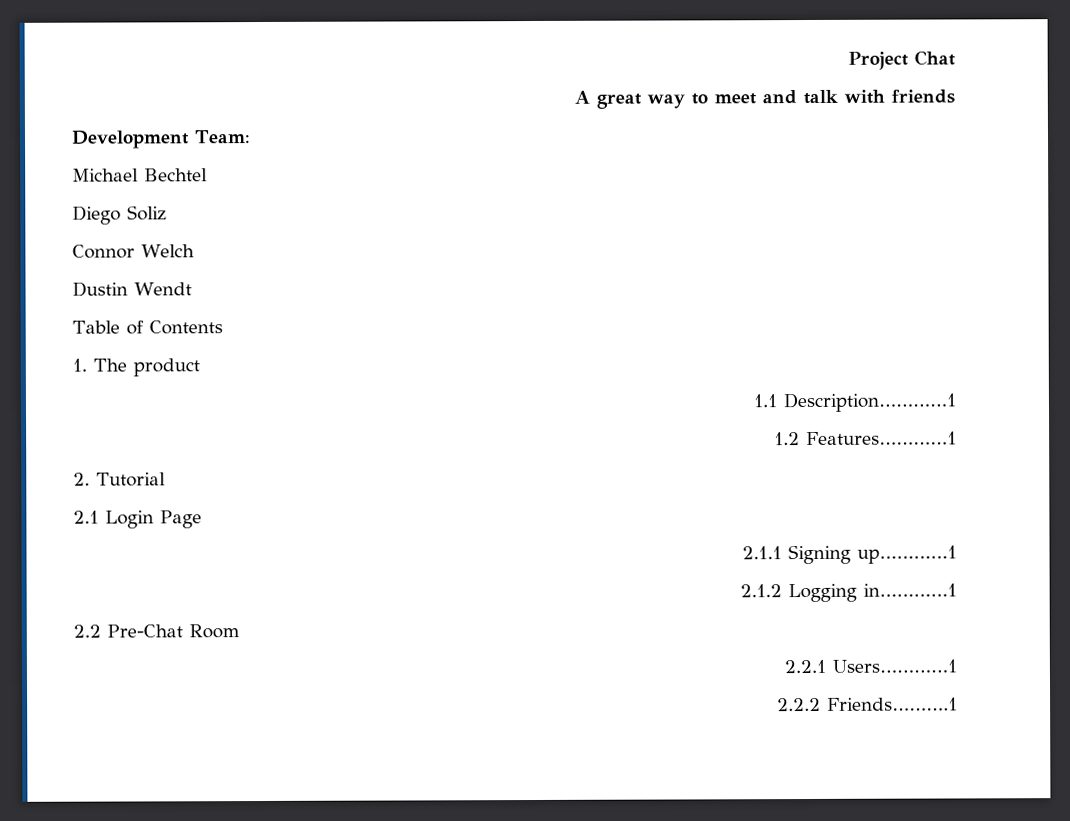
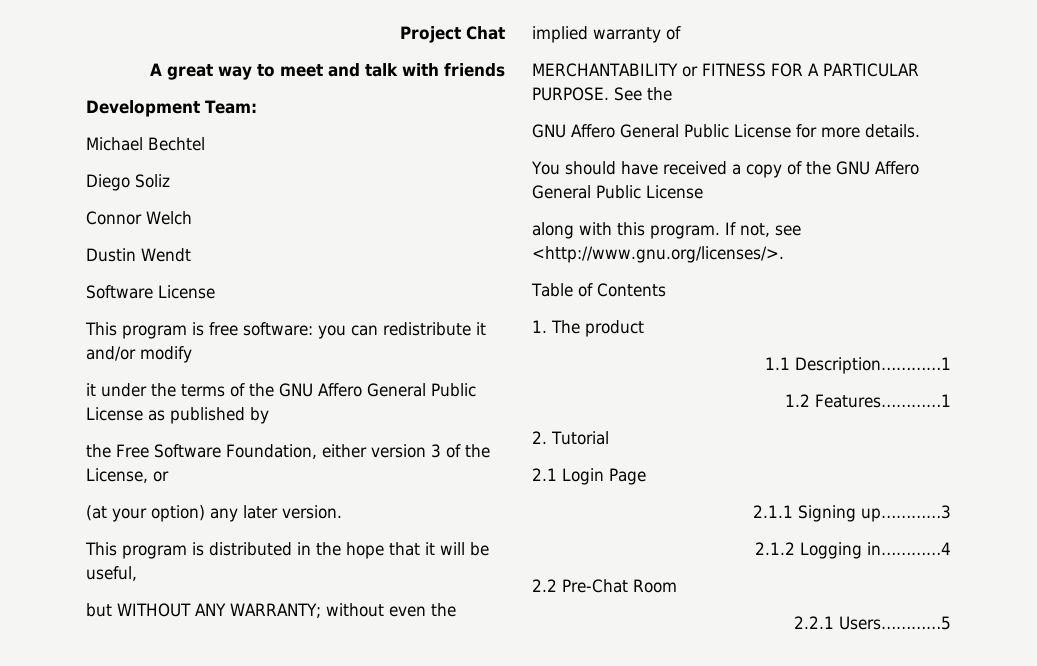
+ Software License
+ This program is free software: you can redistribute it and/or modify
+ it under the terms of the GNU Affero General Public License as published by
+ the Free Software Foundation, either version 3 of the License, or
+ (at your option) any later version.
+ This program is distributed in the hope that it will be useful,
+ but WITHOUT ANY WARRANTY; without even the implied warranty of
+ MERCHANTABILITY or FITNESS FOR A PARTICULAR PURPOSE. See the
+ GNU Affero General Public License for more details.
+ You should have received a copy of the GNU Affero General Public License
+ along with this program. If not, see <http://www.gnu.org/licenses/>.
- 2.1.1 Signing up…………1
+ 2.1.1 Signing up…………3
- 2.1.2 Logging in…………1
+ 2.1.2 Logging in…………4
- 2.2.1 Users…………1
- 2.2.2 Friends……….1
+ 2.2.1 Users…………5

